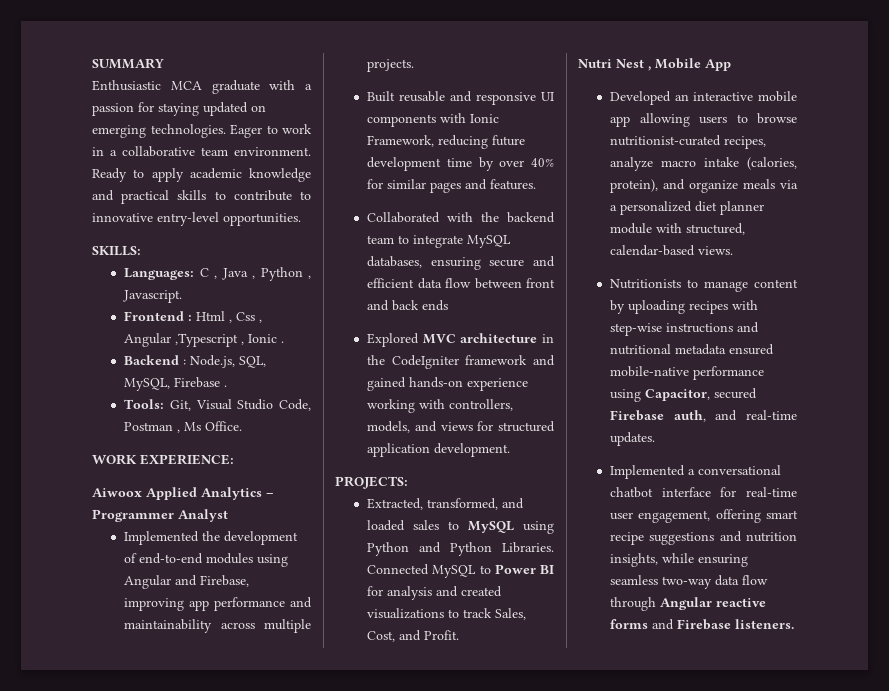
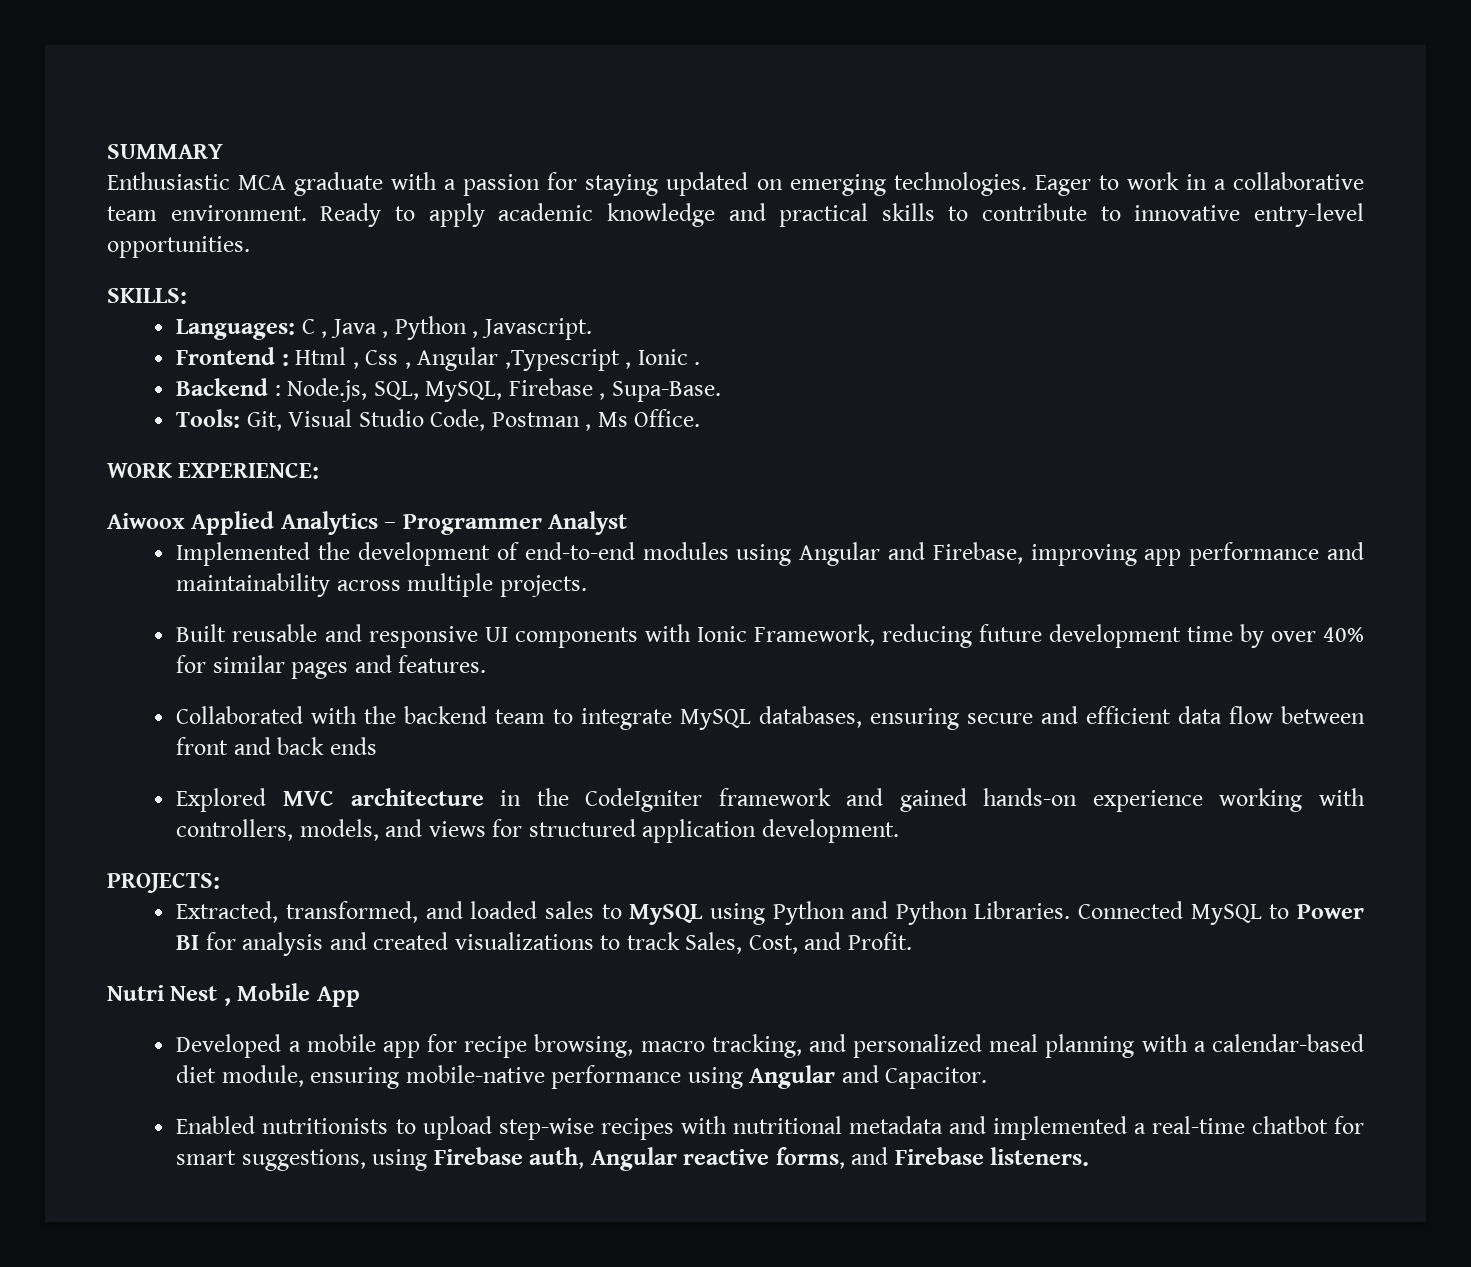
- Backend : Node.js, SQL, MySQL, Firebase .
+ Backend : Node.js, SQL, MySQL, Firebase , Supa-Base.
- Developed an interactive mobile app allowing users to browse nutritionist-curated recipes, analyze macro intake (calories, protein), and organize meals via a personalized diet planner module with structured, calendar-based views.
- Nutritionists to manage content by uploading recipes with step-wise instructions and nutritional metadata ensured mobile-native performance using Capacitor, secured Firebase auth, and real-time updates.
- Implemented a conversational chatbot interface for real-time user engagement, offering smart recipe suggestions and nutrition insights, while ensuring seamless two-way data flow through Angular reactive forms and Firebase listeners.
+ Developed a mobile app for recipe browsing, macro tracking, and personalized meal planning with a calendar-based diet module, ensuring mobile-native performance using Angular and Capacitor.
+ Enabled nutritionists to upload step-wise recipes with nutritional metadata and implemented a real-time chatbot for smart suggestions, using Firebase auth, Angular reactive forms, and Firebase listeners.

